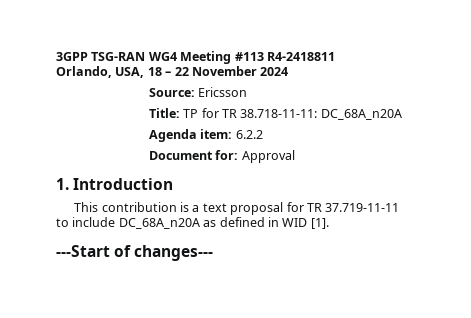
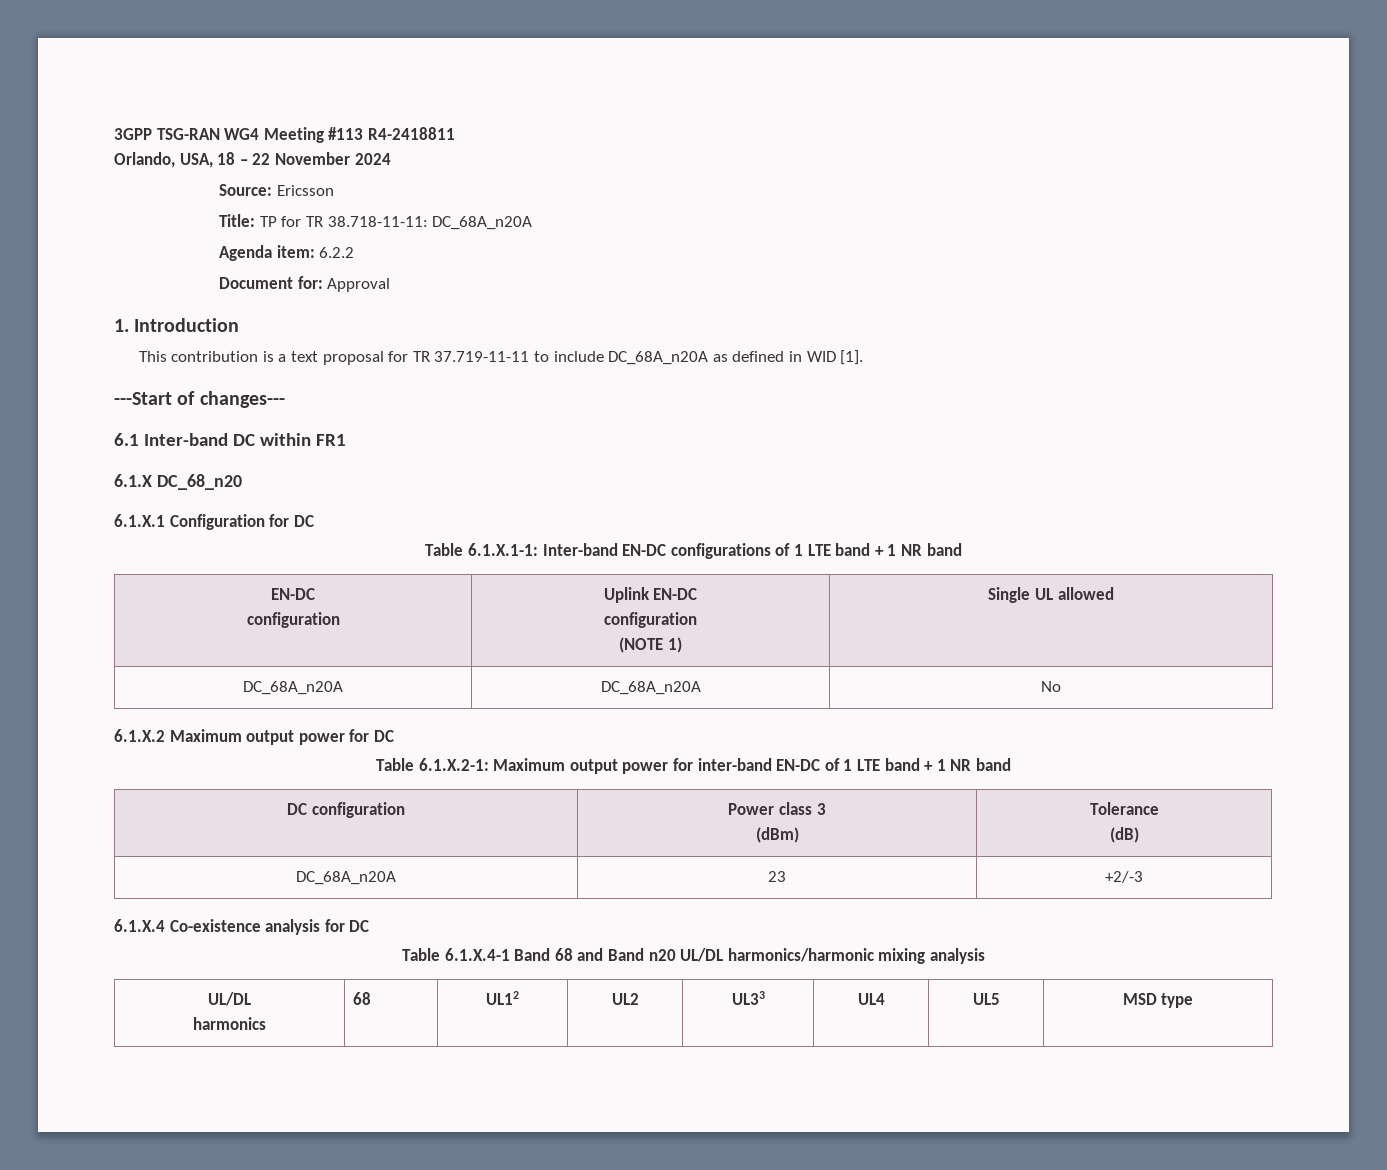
+ 6.1 Inter-band DC within FR1
+ 6.1.X DC_68_n20
+ 6.1.X.1 Configuration for DC
+ Table 6.1.X.1-1: Inter-band EN-DC configurations of 1 LTE band + 1 NR band
+ EN-DC
+ configuration | Uplink EN-DC
+ configuration
+ (NOTE 1) | Single UL allowed
+ DC_68A_n20A | DC_68A_n20A | No
+ 6.1.X.2 Maximum output power for DC
+ Table 6.1.X.2-1: Maximum output power for inter-band EN-DC of 1 LTE band + 1 NR band
+ DC configuration | Power class 3
+ (dBm) | Tolerance
+ (dB)
+ DC_68A_n20A | 23 | +2/-3
+ 6.1.X.4 Co-existence analysis for DC
+ Table 6.1.X.4-1 Band 68 and Band n20 UL/DL harmonics/harmonic mixing analysis
+ UL/DL
+ harmonics | 68 | UL12 | UL2 | UL33 | UL4 | UL5 | MSD type

